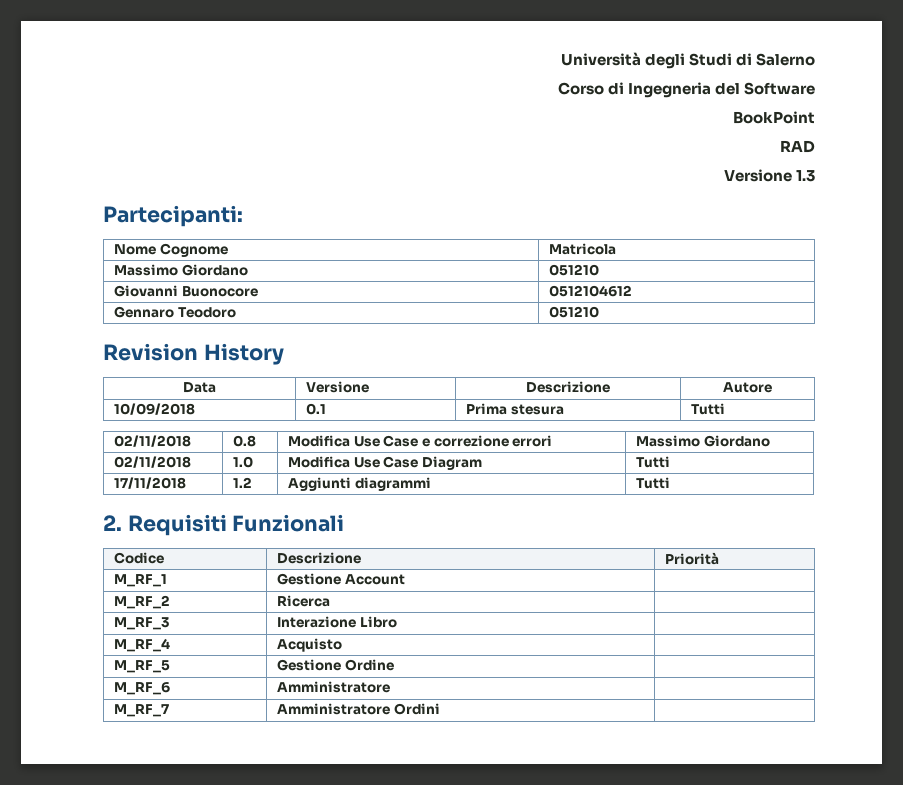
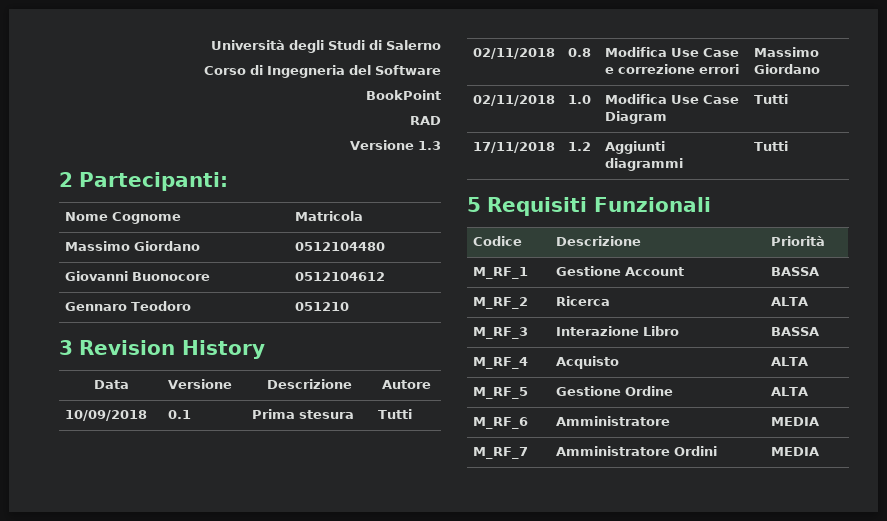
- Partecipanti:
+ 2 Partecipanti:
- Massimo Giordano | 051210
+ Massimo Giordano | 0512104480
- Revision History
+ 3 Revision History
- 2. Requisiti Funzionali
+ 5 Requisiti Funzionali
- M_RF_1 | Gestione Account |
+ M_RF_1 | Gestione Account | BASSA
- M_RF_2 | Ricerca |
+ M_RF_2 | Ricerca | ALTA
- M_RF_3 | Interazione Libro |
+ M_RF_3 | Interazione Libro | BASSA
- M_RF_4 | Acquisto |
+ M_RF_4 | Acquisto | ALTA
- M_RF_5 | Gestione Ordine |
+ M_RF_5 | Gestione Ordine | ALTA
- M_RF_6 | Amministratore |
+ M_RF_6 | Amministratore | MEDIA
- M_RF_7 | Amministratore Ordini |
+ M_RF_7 | Amministratore Ordini | MEDIA

